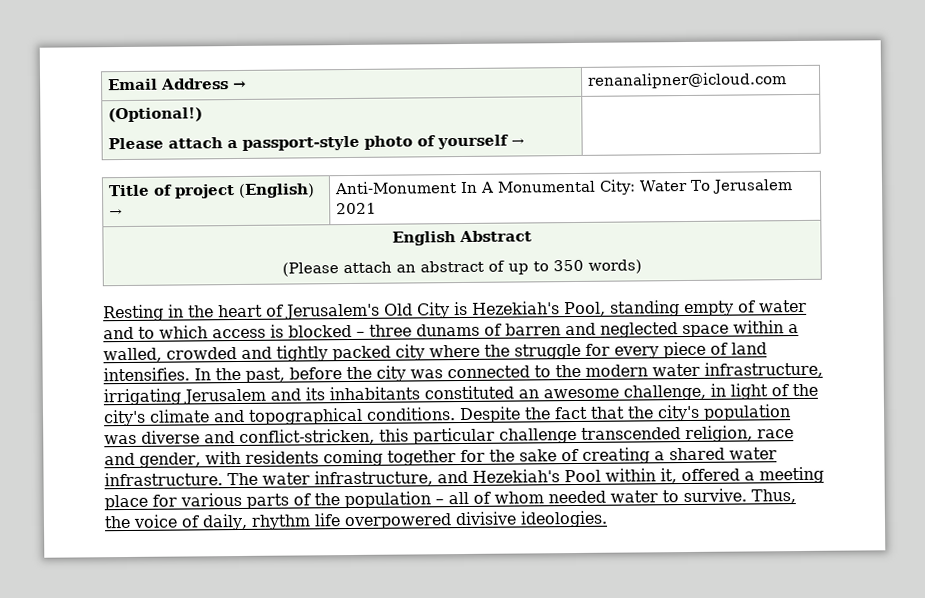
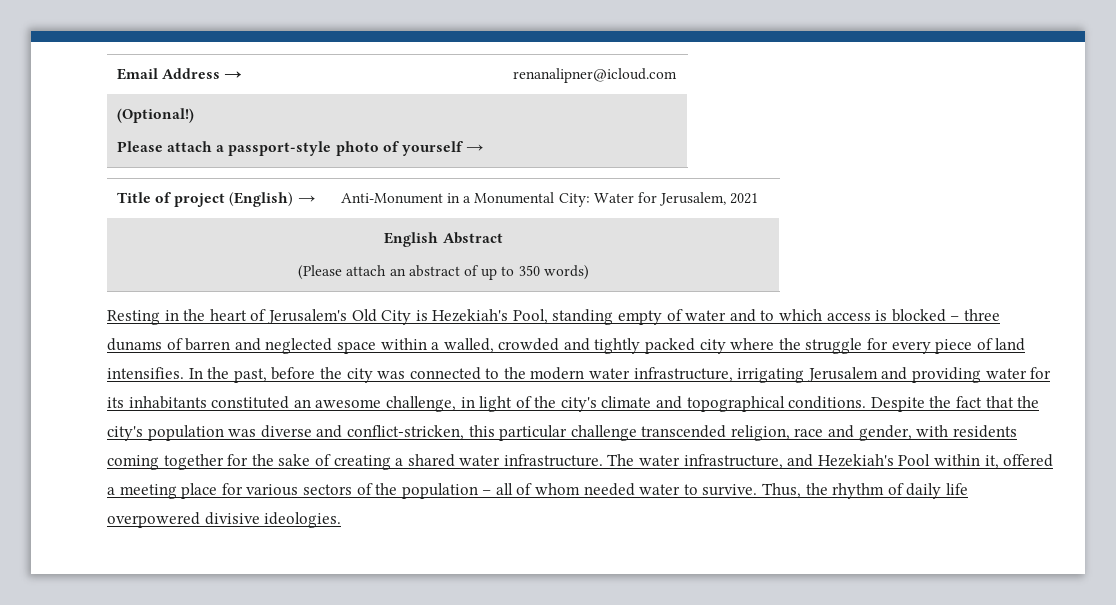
- Title of project (English) → | Anti-Monument In A Monumental City: Water To Jerusalem 2021
+ Title of project (English) → | Anti-Monument in a Monumental City: Water for Jerusalem, 2021
- In the past, before the city was connected to the modern water infrastructure, irrigating Jerusalem and its inhabitants constituted an awesome challenge, in light of the city's climate and topographical conditions.
+ In the past, before the city was connected to the modern water infrastructure, irrigating Jerusalem and providing water for its inhabitants constituted an awesome challenge, in light of the city's climate and topographical conditions.
- The water infrastructure, and Hezekiah's Pool within it, offered a meeting place for various parts of the population – all of whom needed water to survive.
+ The water infrastructure, and Hezekiah's Pool within it, offered a meeting place for various sectors of the population – all of whom needed water to survive.
- Thus, the voice of daily, rhythm life overpowered divisive ideologies.
+ Thus, the rhythm of daily life overpowered divisive ideologies.

